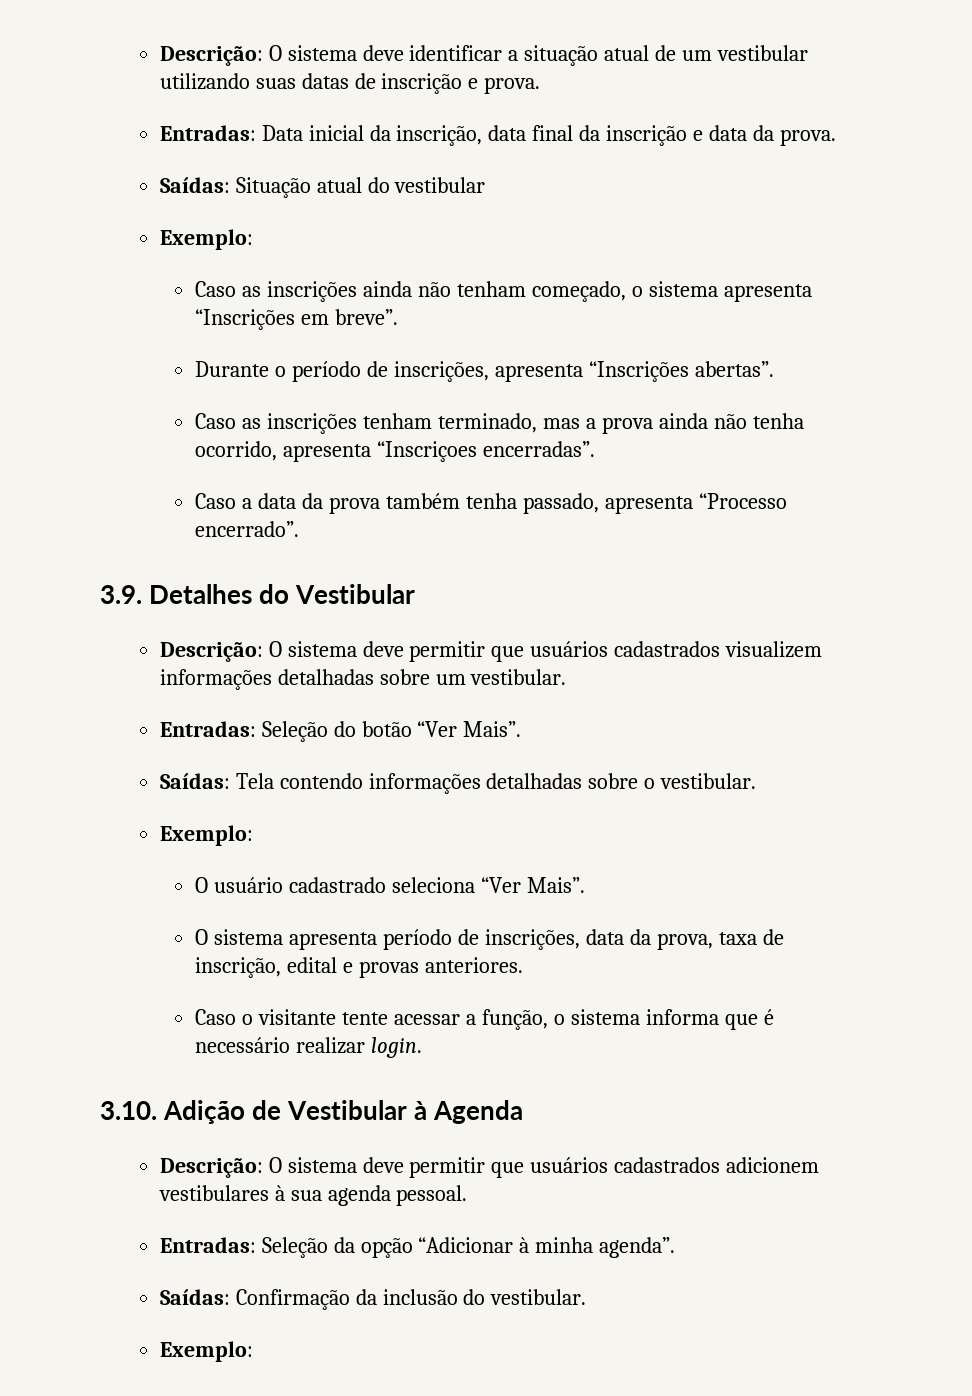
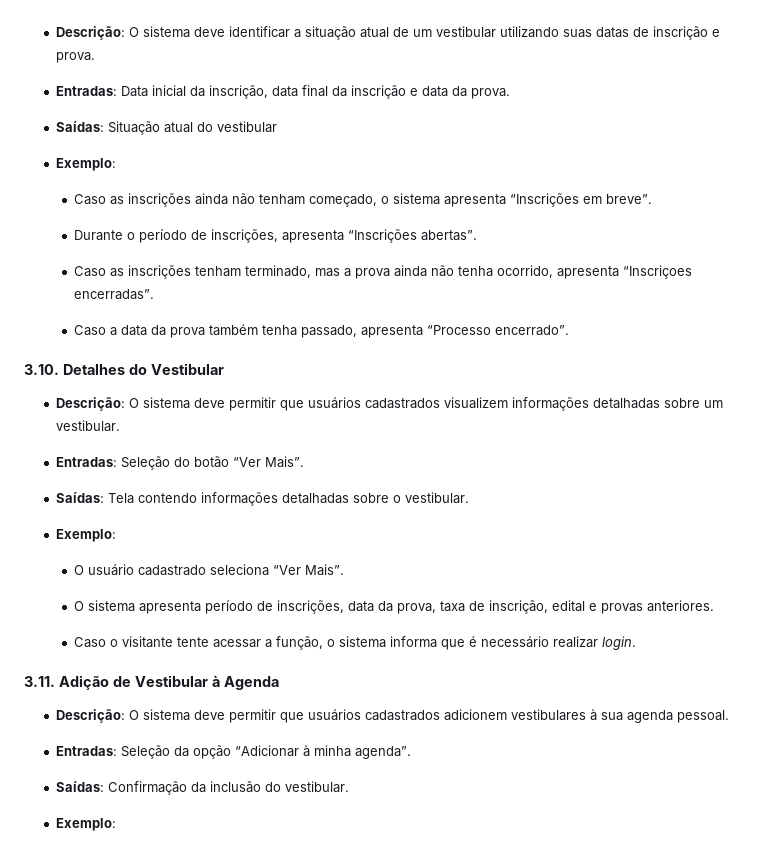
- 3.9. Detalhes do Vestibular
+ 3.10. Detalhes do Vestibular
- 3.10. Adição de Vestibular à Agenda
+ 3.11. Adição de Vestibular à Agenda

